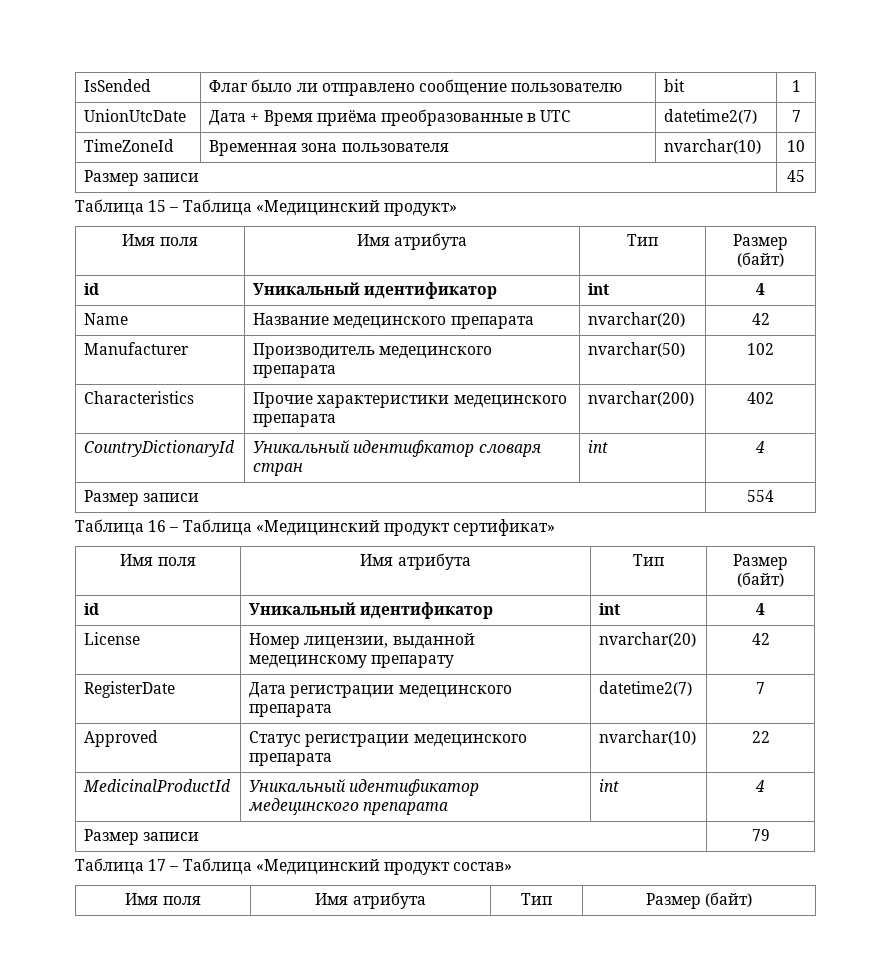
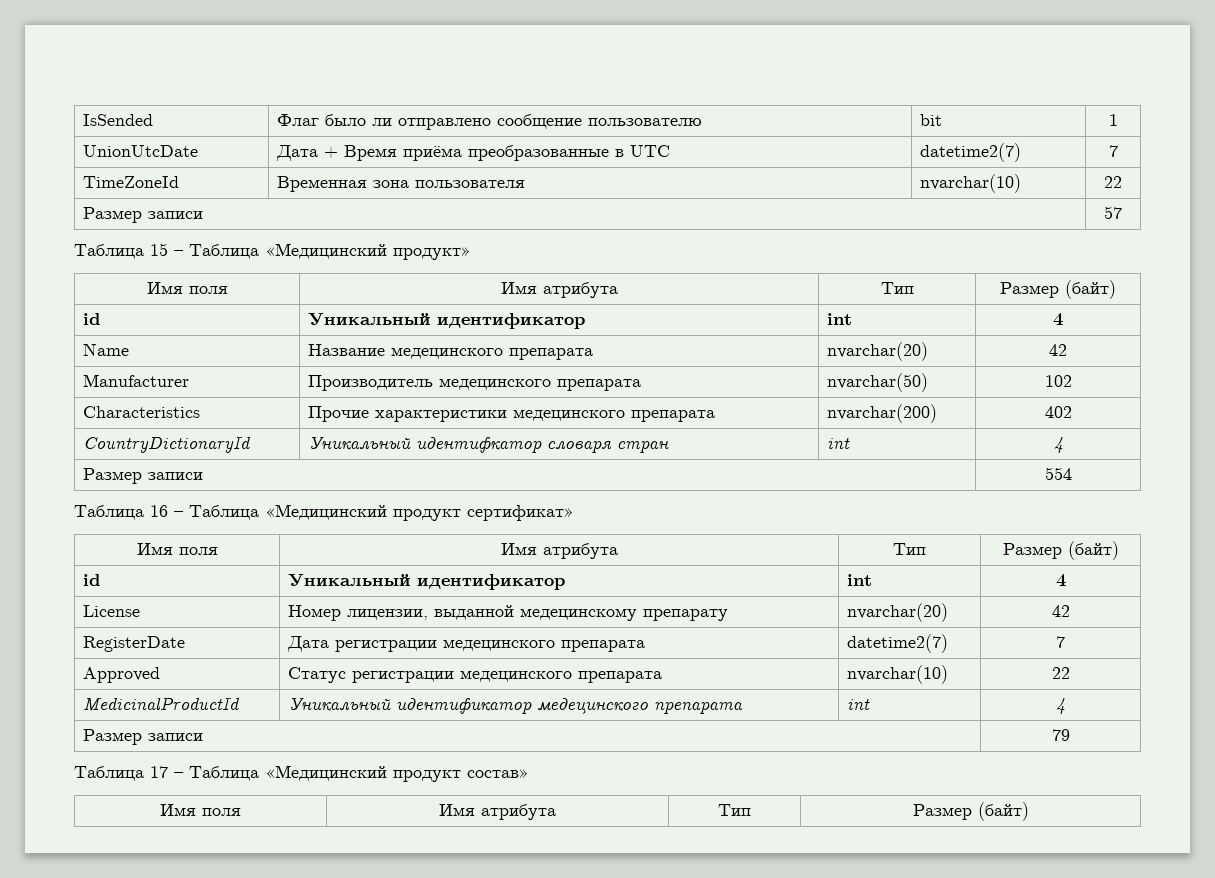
- TimeZoneId | Временная зона пользователя | nvarchar(10) | 10
- Размер записи | 45
+ TimeZoneId | Временная зона пользователя | nvarchar(10) | 22
+ Размер записи | 57

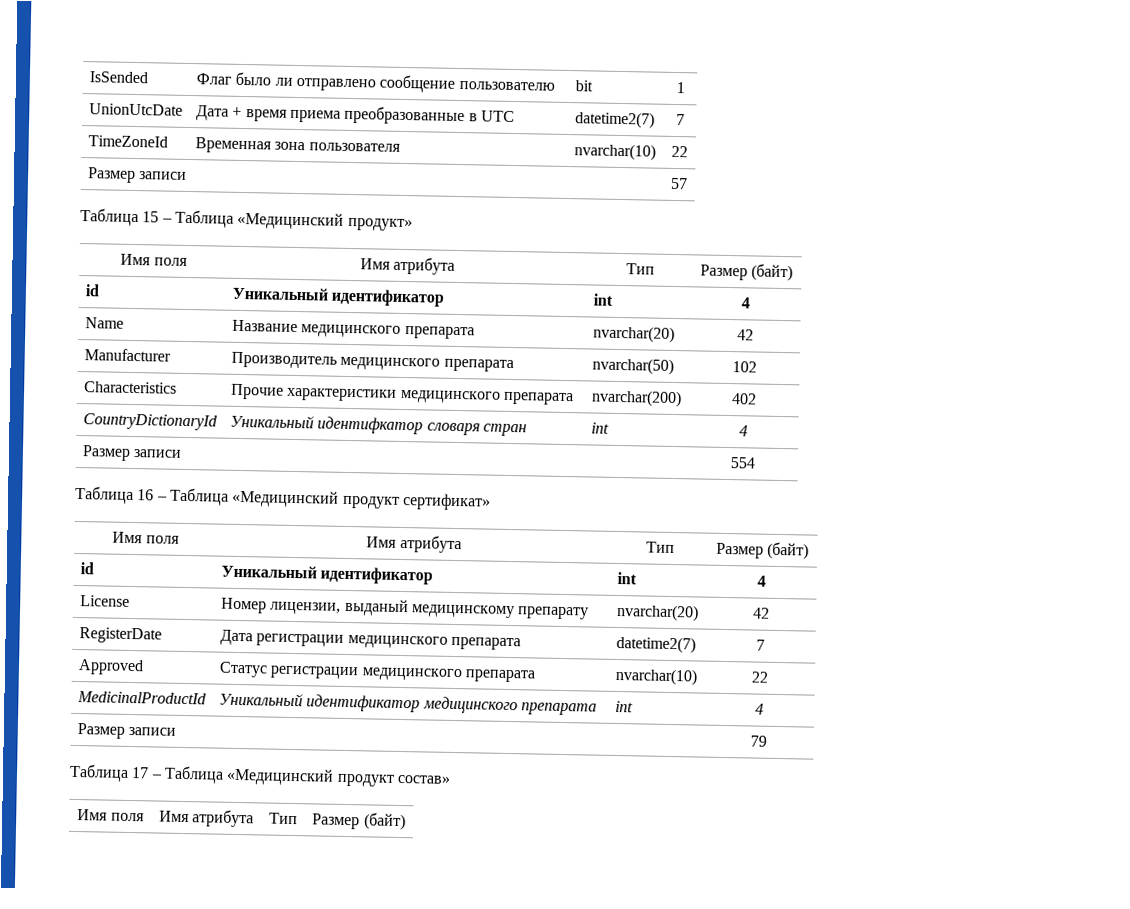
- UnionUtcDate | Дата + Время приёма преобразованные в UTC | datetime2(7) | 7
+ UnionUtcDate | Дата + время приема преобразованные в UTC | datetime2(7) | 7
- Name | Название медецинского препарата | nvarchar(20) | 42
+ Name | Название медицинского препарата | nvarchar(20) | 42
- Manufacturer | Производитель медецинского препарата | nvarchar(50) | 102
+ Manufacturer | Производитель медицинского препарата | nvarchar(50) | 102
- Characteristics | Прочие характеристики медецинского препарата | nvarchar(200) | 402
+ Characteristics | Прочие характеристики медицинского препарата | nvarchar(200) | 402
- License | Номер лицензии, выданной медецинскому препарату | nvarchar(20) | 42
+ License | Номер лицензии, выданый медицинскому препарату | nvarchar(20) | 42
- RegisterDate | Дата регистрации медецинского препарата | datetime2(7) | 7
+ RegisterDate | Дата регистрации медицинского препарата | datetime2(7) | 7
- Approved | Статус регистрации медецинского препарата | nvarchar(10) | 22
+ Approved | Статус регистрации медицинского препарата | nvarchar(10) | 22
- MedicinalProductId | Уникальный идентификатор медецинского препарата | int | 4
+ MedicinalProductId | Уникальный идентификатор медицинского препарата | int | 4

